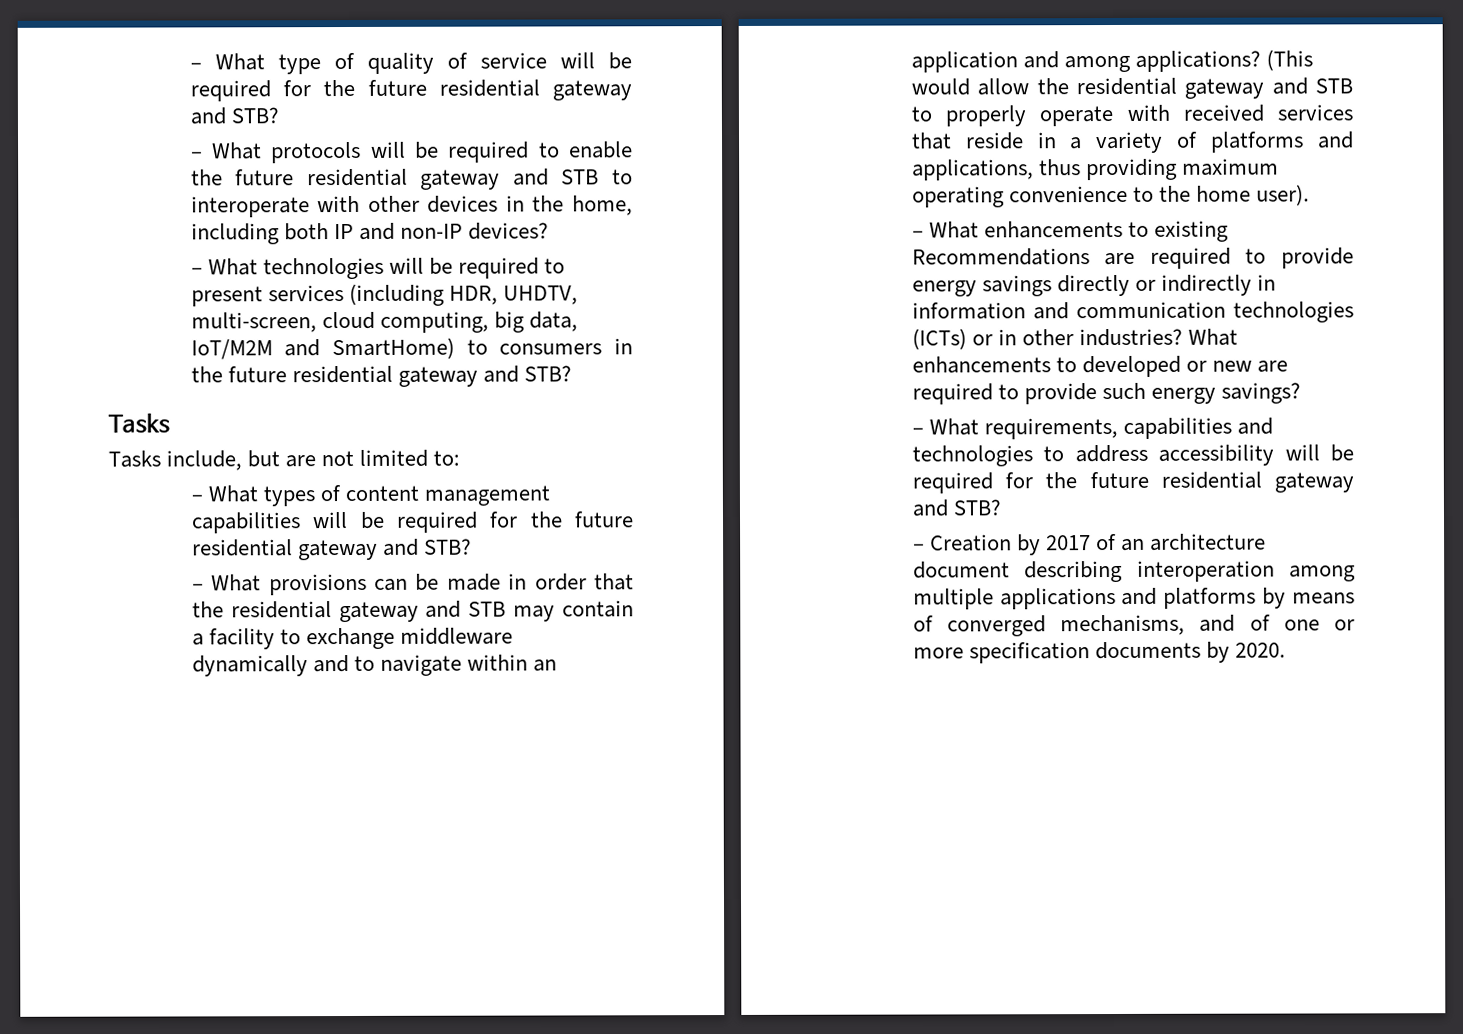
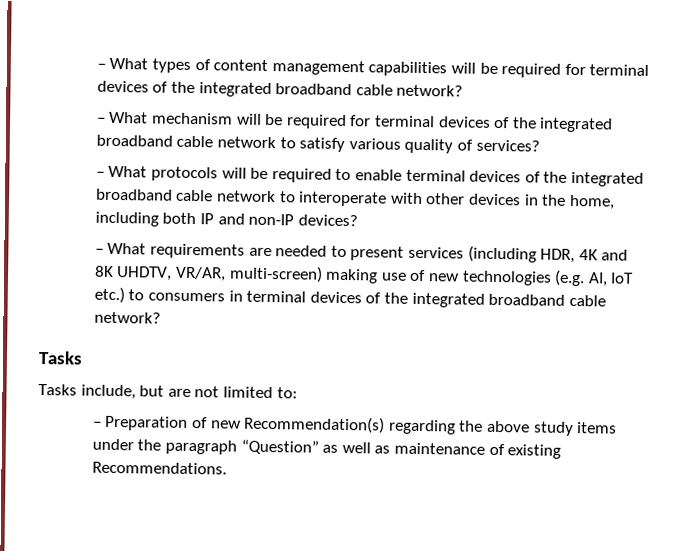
- – What type of quality of service will be required for the future residential gateway and STB?
+ – What types of content management capabilities will be required for terminal devices of the integrated broadband cable network?
+ – What mechanism will be required for terminal devices of the integrated broadband cable network to satisfy various quality of services?
- – What protocols will be required to enable the future residential gateway and STB to interoperate with other devices in the home, including both IP and non-IP devices?
+ – What protocols will be required to enable terminal devices of the integrated broadband cable network to interoperate with other devices in the home, including both IP and non-IP devices?
- – What technologies will be required to present services (including HDR, UHDTV, multi-screen, cloud computing, big data, IoT/M2M and SmartHome) to consumers in the future residential gateway and STB?
+ – What requirements are needed to present services (including HDR, 4K and 8K UHDTV, VR/AR, multi-screen) making use of new technologies (e.g. AI, IoT etc.) to consumers in terminal devices of the integrated broadband cable network?
- – What types of content management capabilities will be required for the future residential gateway and STB?
- – What provisions can be made in order that the residential gateway and STB may contain a facility to exchange middleware dynamically and to navigate within an application and among applications? (This would allow the residential gateway and STB to properly operate with received services that reside in a variety of platforms and applications, thus providing maximum operating convenience to the home user).
- – What enhancements to existing Recommendations are required to provide energy savings directly or indirectly in information and communication technologies (ICTs) or in other industries? What enhancements to developed or new are required to provide such energy savings?
- – What requirements, capabilities and technologies to address accessibility will be required for the future residential gateway and STB?
- – Creation by 2017 of an architecture document describing interoperation among multiple applications and platforms by means of converged mechanisms, and of one or more specification documents by 2020.
+ – Preparation of new Recommendation(s) regarding the above study items under the paragraph “Question” as well as maintenance of existing Recommendations.

